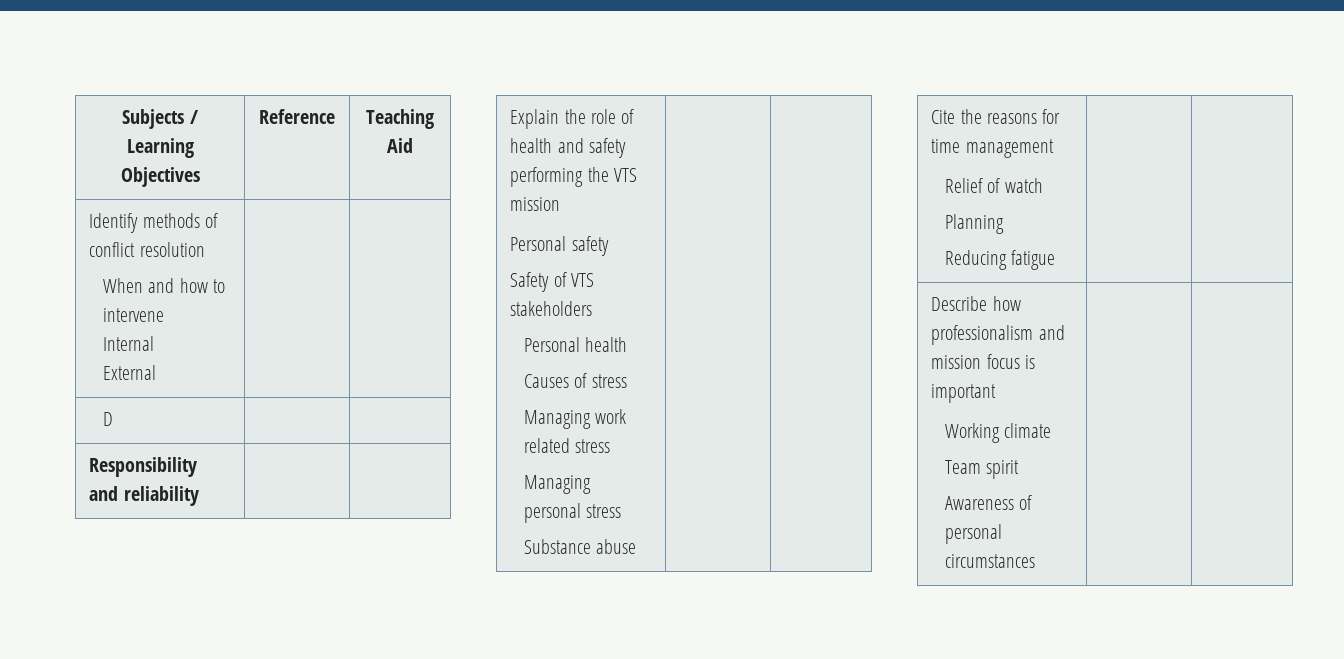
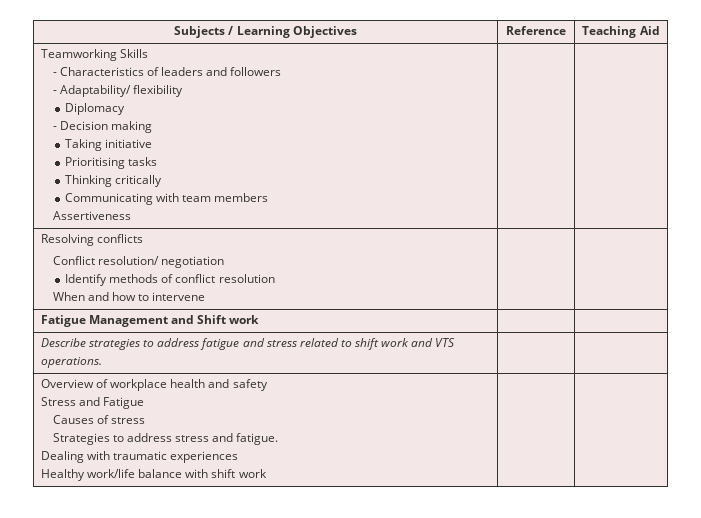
+ Teamworking Skills
+ - Characteristics of leaders and followers
+ - Adaptability/ flexibility
+ Diplomacy
+ - Decision making
+ Taking initiative
+ Prioritising tasks
+ Thinking critically
+ Communicating with team members
+ Assertiveness | |
+ Resolving conflicts
+ Conflict resolution/ negotiation
  Identify methods of conflict resolution
- When and how to intervene
- Internal
- External | |
- D | |
- Responsibility and reliability | |
- Explain the role of health and safety performing the VTS mission
- Personal safety
- Safety of VTS stakeholders
- Personal health
+ When and how to intervene | |
+ Fatigue Management and Shift work | |
+ Describe strategies to address fatigue and stress related to shift work and VTS operations. | |
+ Overview of workplace health and safety
+ Stress and Fatigue
  Causes of stress
- Managing work related stress
- Managing personal stress
- Substance abuse | |
- Cite the reasons for time management
- Relief of watch
- Planning
- Reducing fatigue | |
- Describe how professionalism and mission focus is important
- Working climate
- Team spirit
- Awareness of personal circumstances | |
+ Strategies to address stress and fatigue.
+ Dealing with traumatic experiences
+ Healthy work/life balance with shift work | |

